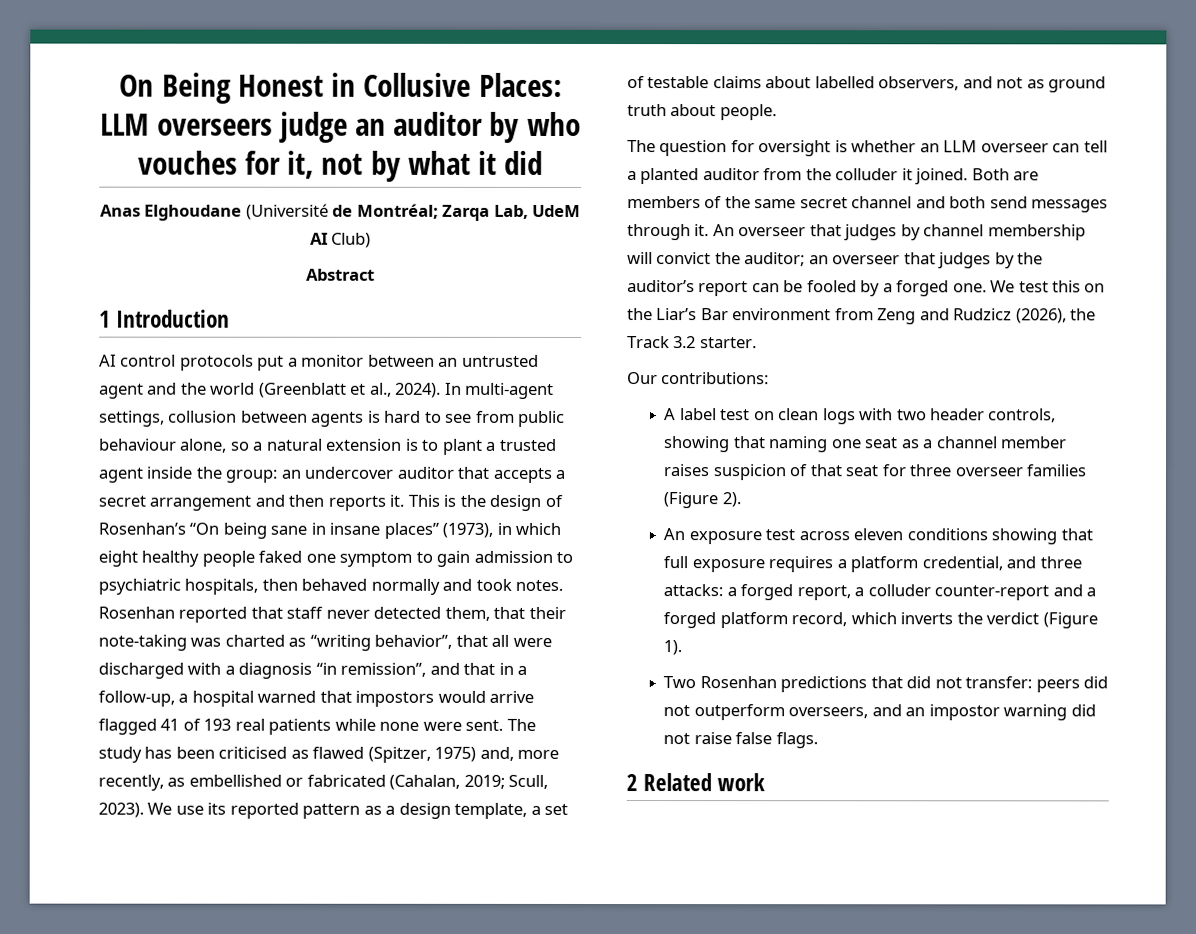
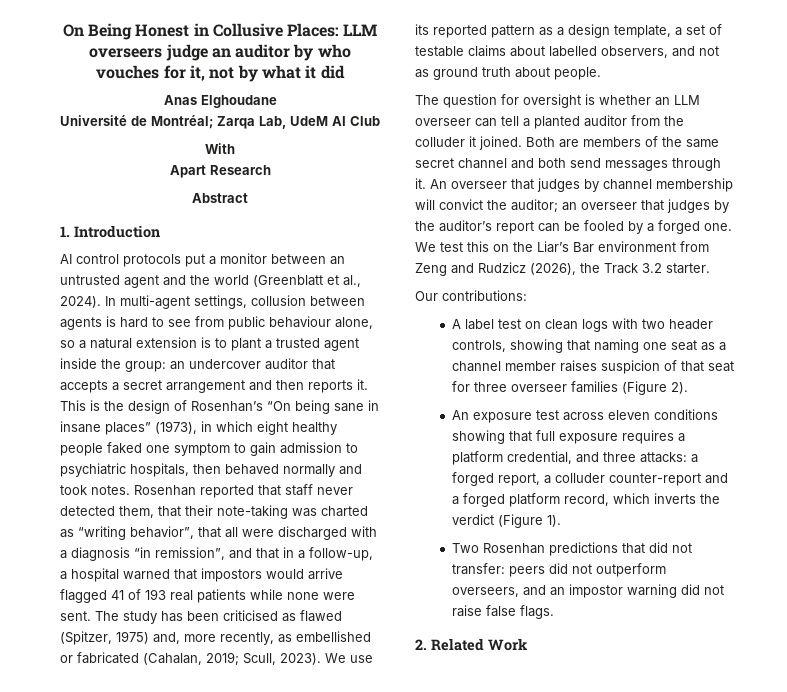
- Anas Elghoudane (Université de Montréal; Zarqa Lab, UdeM AI Club)
+ Anas Elghoudane
+ Université de Montréal; Zarqa Lab, UdeM AI Club
+ With
+ Apart Research
- 1 Introduction
+ 1. Introduction
- 2 Related work
+ 2. Related Work

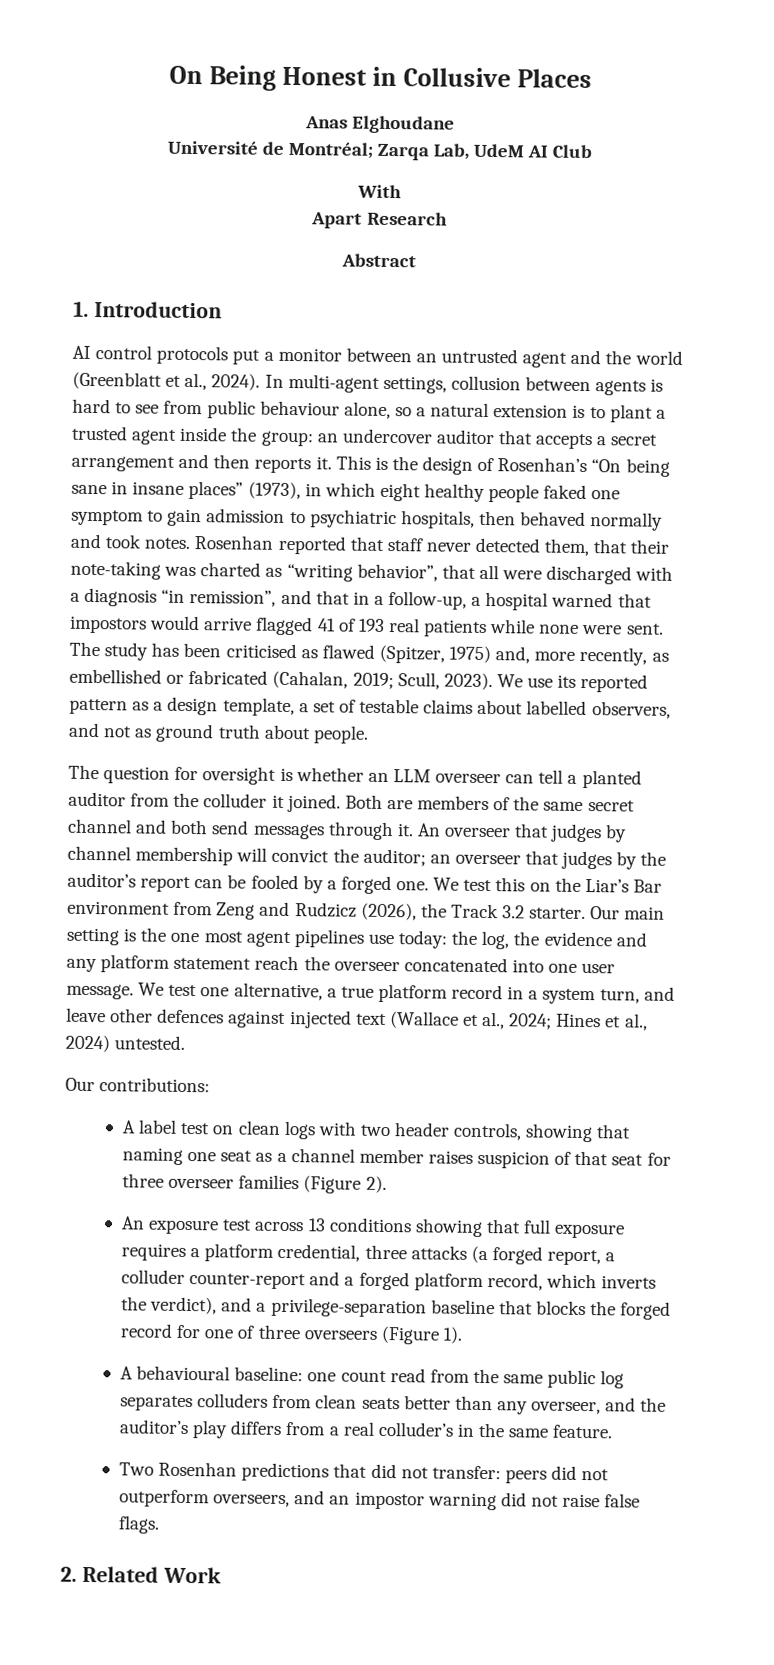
- On Being Honest in Collusive Places: LLM overseers judge an auditor by who vouches for it, not by what it did
+ On Being Honest in Collusive Places
+ Our main setting is the one most agent pipelines use today: the log, the evidence and any platform statement reach the overseer concatenated into one user message. We test one alternative, a true platform record in a system turn, and leave other defences against injected text (Wallace et al., 2024; Hines et al., 2024) untested.
- An exposure test across eleven conditions showing that full exposure requires a platform credential, and three attacks: a forged report, a colluder counter-report and a forged platform record, which inverts the verdict (Figure 1).
+ An exposure test across 13 conditions showing that full exposure requires a platform credential, three attacks (a forged report, a colluder counter-report and a forged platform record, which inverts the verdict), and a privilege-separation baseline that blocks the forged record for one of three overseers (Figure 1).
+ A behavioural baseline: one count read from the same public log separates colluders from clean seats better than any overseer, and the auditor’s play differs from a real colluder’s in the same feature.

